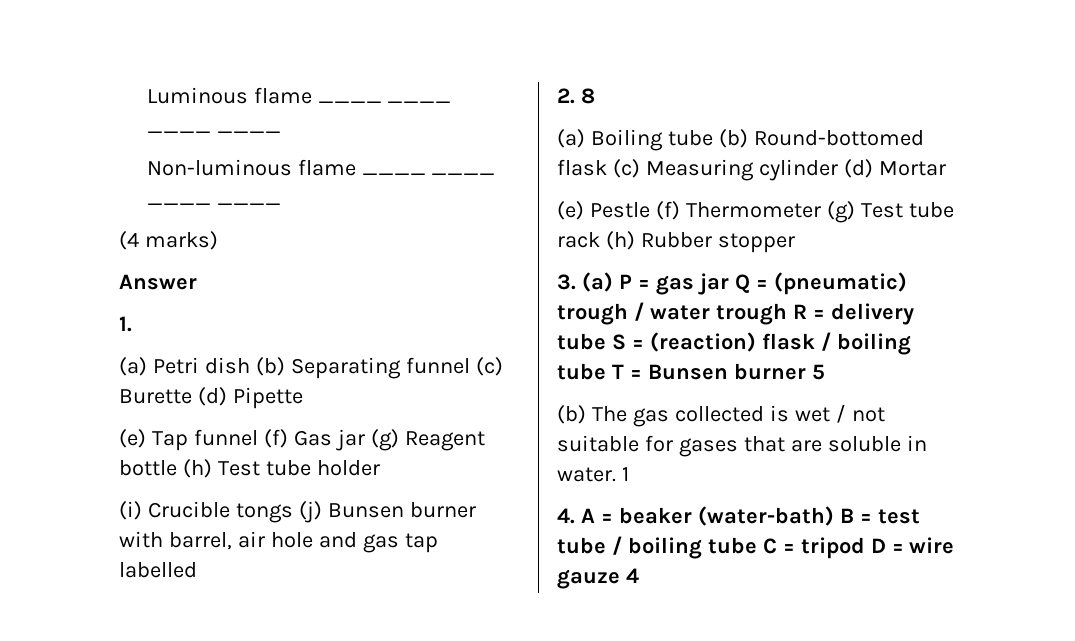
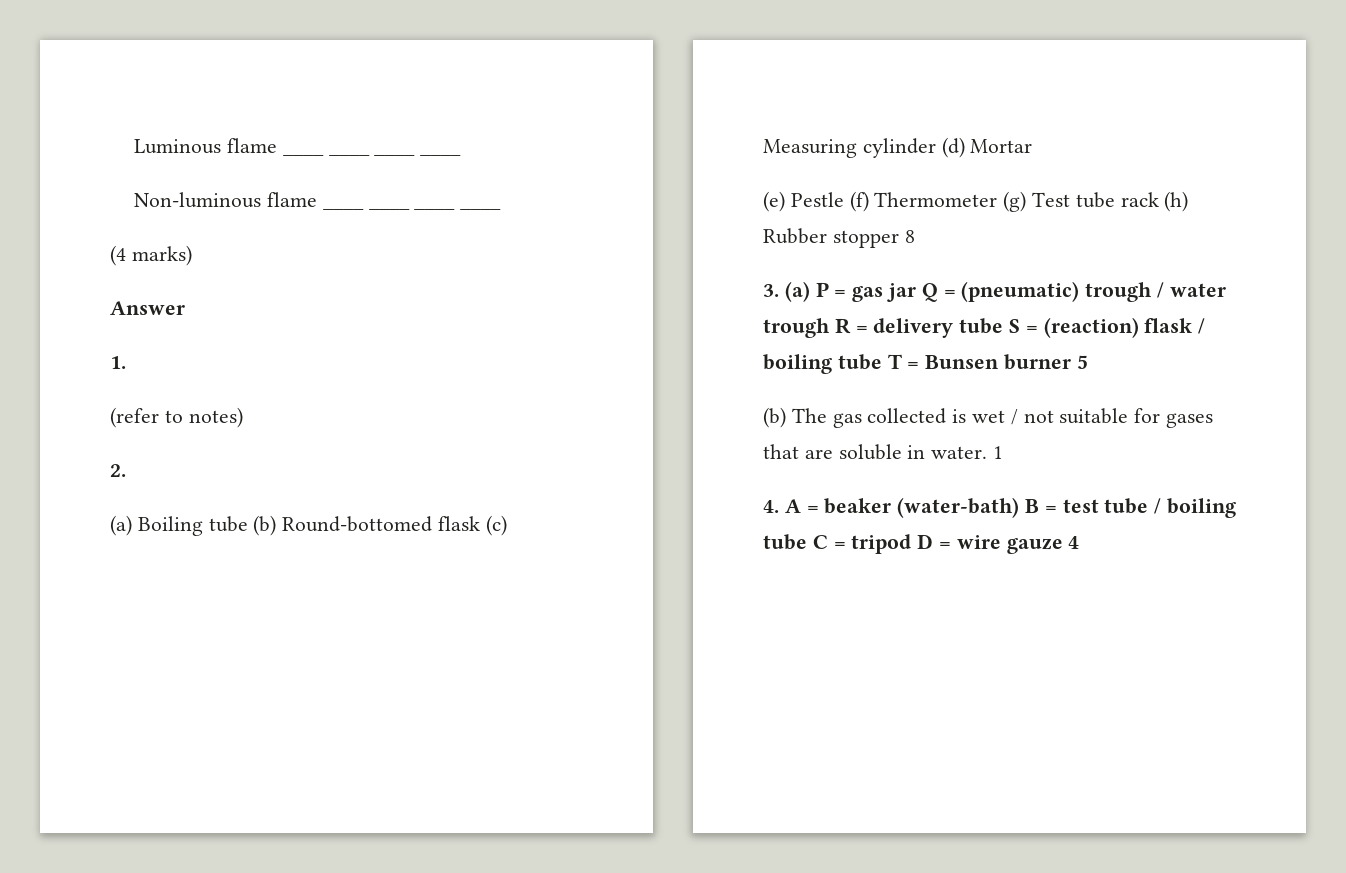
- (a) Petri dish (b) Separating funnel (c) Burette (d) Pipette
- (e) Tap funnel (f) Gas jar (g) Reagent bottle (h) Test tube holder
- (i) Crucible tongs (j) Bunsen burner with barrel, air hole and gas tap labelled
+ (refer to notes)
- 2. 8
+ 2.
- (e) Pestle (f) Thermometer (g) Test tube rack (h) Rubber stopper
+ (e) Pestle (f) Thermometer (g) Test tube rack (h) Rubber stopper 8

